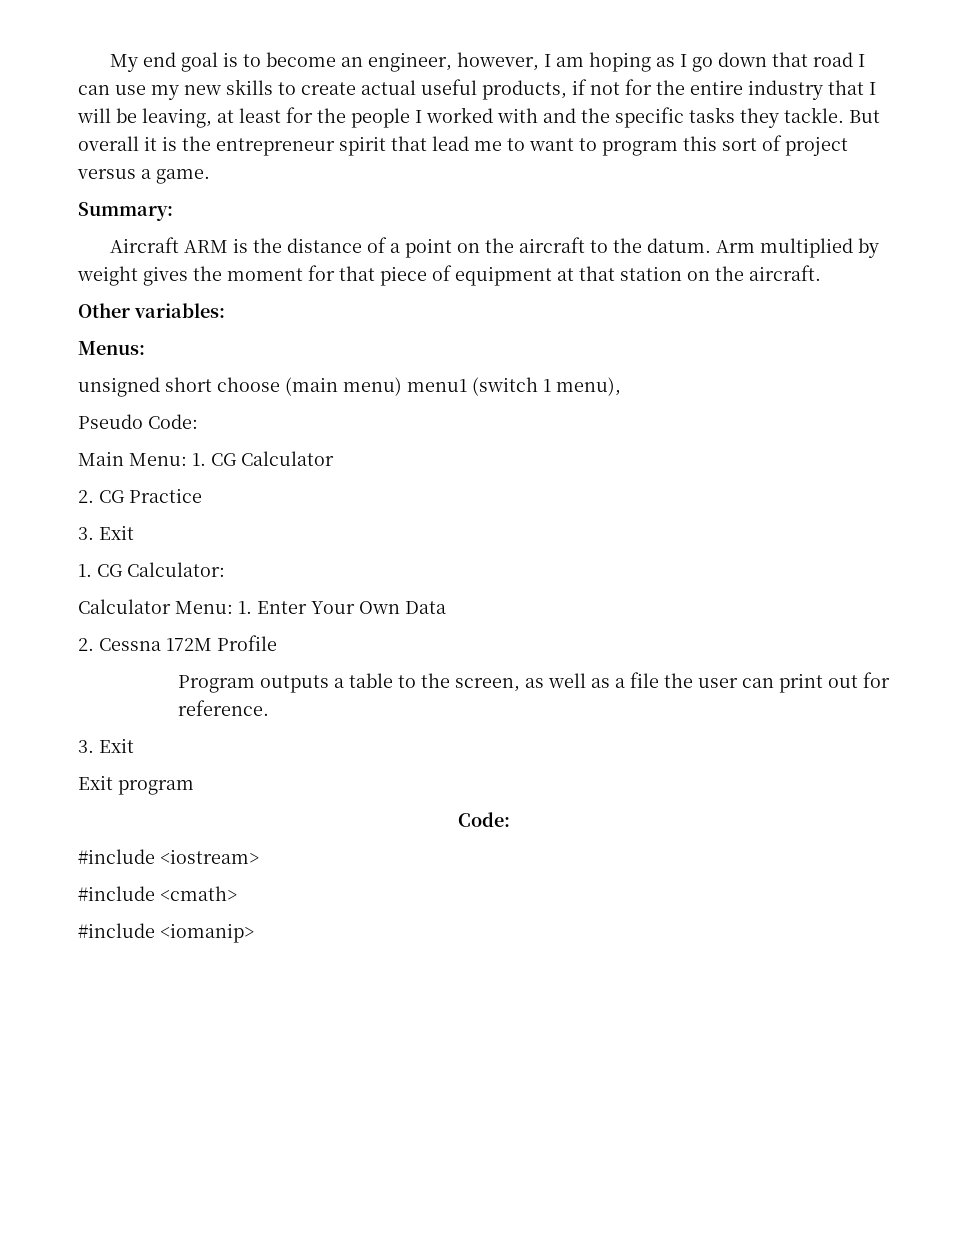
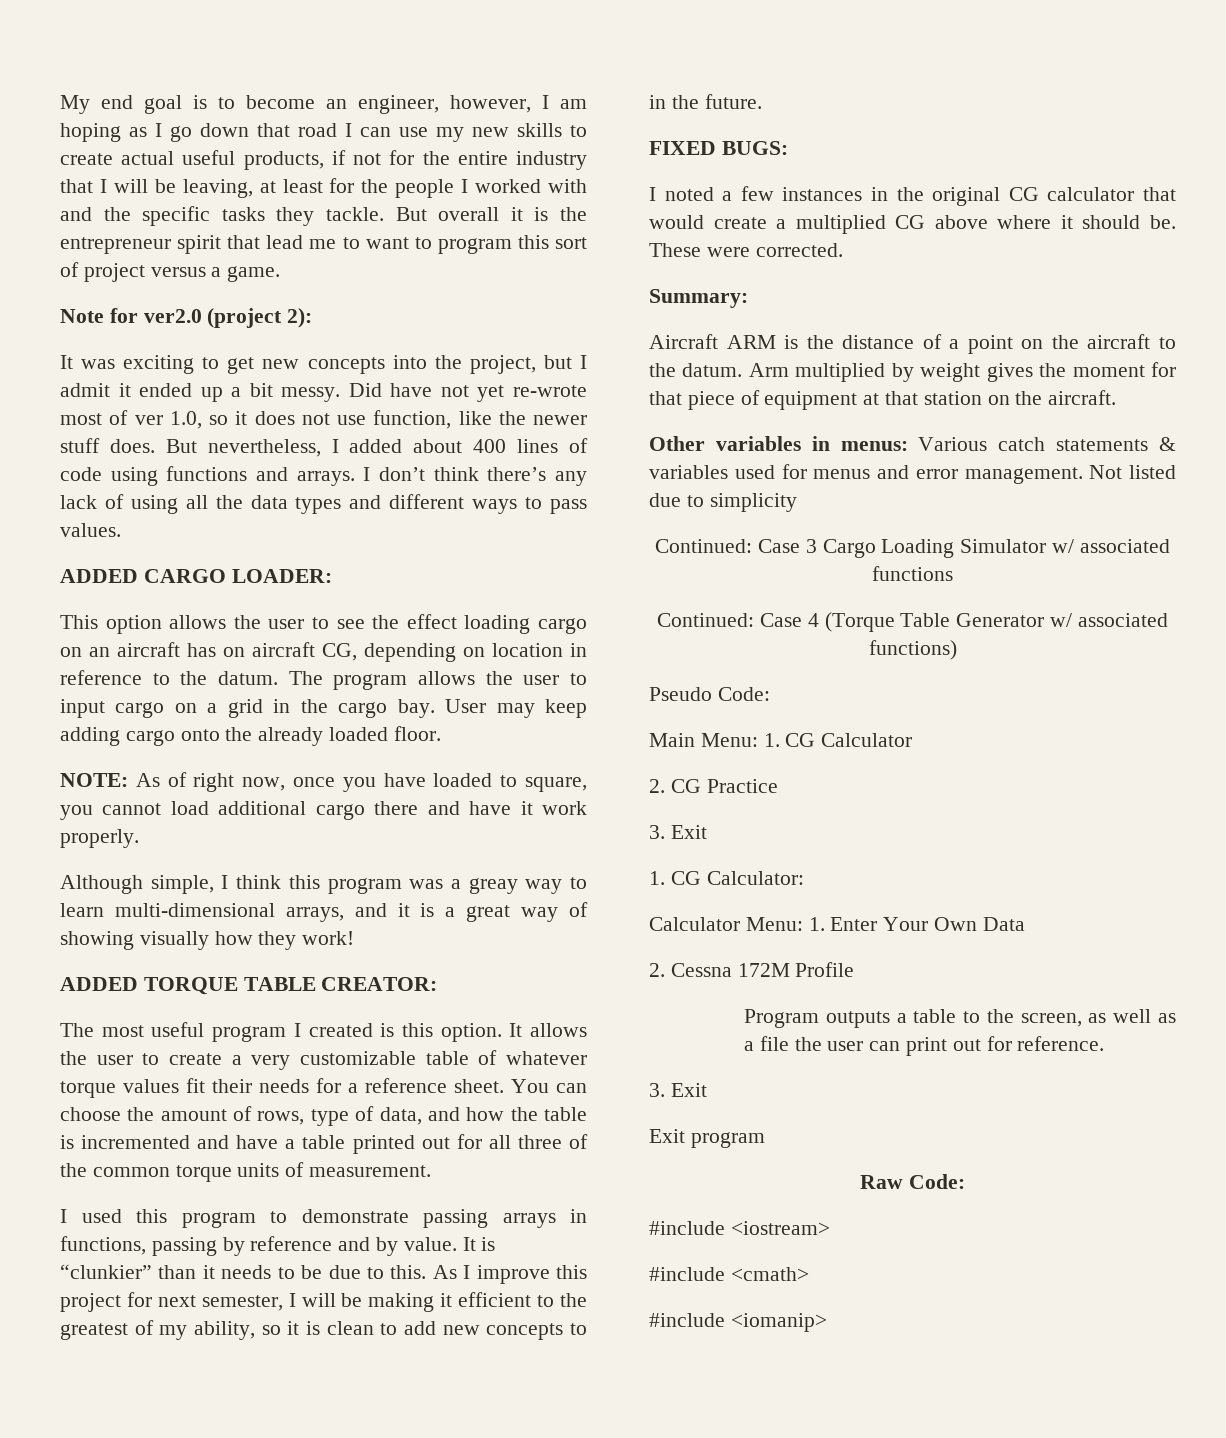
+ Note for ver2.0 (project 2):
+ It was exciting to get new concepts into the project, but I admit it ended up a bit messy. Did have not yet re-wrote most of ver 1.0, so it does not use function, like the newer stuff does. But nevertheless, I added about 400 lines of code using functions and arrays. I don’t think there’s any lack of using all the data types and different ways to pass values.
+ ADDED CARGO LOADER:
+ This option allows the user to see the effect loading cargo on an aircraft has on aircraft CG, depending on location in reference to the datum. The program allows the user to input cargo on a grid in the cargo bay. User may keep adding cargo onto the already loaded floor.
+ NOTE: As of right now, once you have loaded to square, you cannot load additional cargo there and have it work properly.
+ Although simple, I think this program was a greay way to learn multi-dimensional arrays, and it is a great way of showing visually how they work!
+ ADDED TORQUE TABLE CREATOR:
+ The most useful program I created is this option. It allows the user to create a very customizable table of whatever torque values fit their needs for a reference sheet. You can choose the amount of rows, type of data, and how the table is incremented and have a table printed out for all three of the common torque units of measurement.
+ I used this program to demonstrate passing arrays in functions, passing by reference and by value. It is “clunkier” than it needs to be due to this. As I improve this project for next semester, I will be making it efficient to the greatest of my ability, so it is clean to add new concepts to in the future.
+ FIXED BUGS:
+ I noted a few instances in the original CG calculator that would create a multiplied CG above where it should be. These were corrected.
- Other variables:
- Menus:
- unsigned short choose (main menu) menu1 (switch 1 menu),
+ Other variables in menus: Various catch statements & variables used for menus and error management. Not listed due to simplicity
+ Continued: Case 3 Cargo Loading Simulator w/ associated functions
+ Continued: Case 4 (Torque Table Generator w/ associated functions)
  Exit program
- Code:
+ Raw Code:

